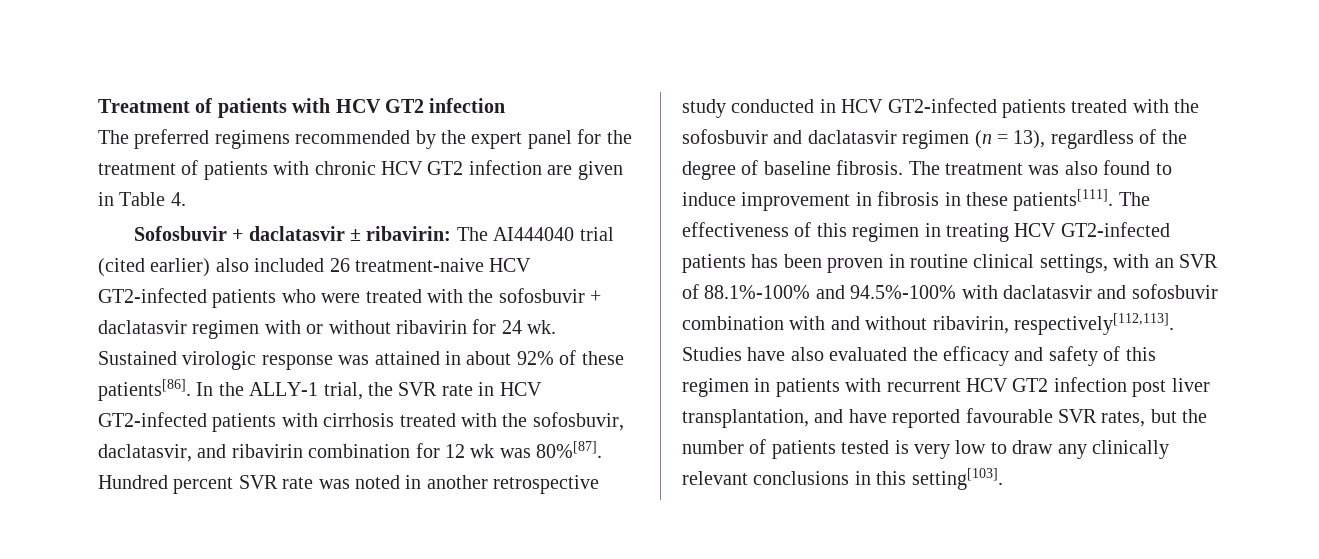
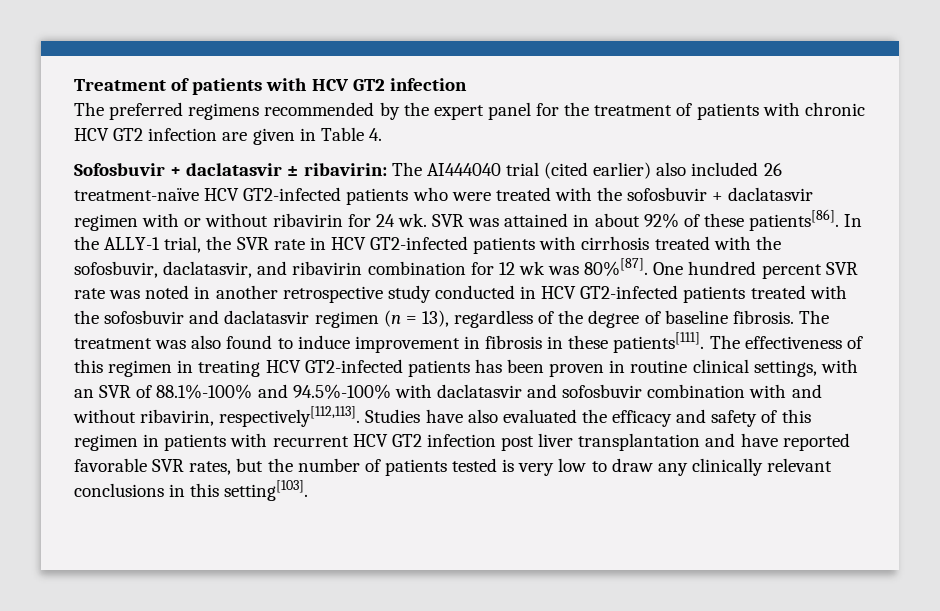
- Sofosbuvir + daclatasvir ± ribavirin: The AI444040 trial (cited earlier) also included 26 treatment-naive HCV GT2-infected patients who were treated with the sofosbuvir + daclatasvir regimen with or without ribavirin for 24 wk.
+ Sofosbuvir + daclatasvir ± ribavirin: The AI444040 trial (cited earlier) also included 26 treatment-naïve HCV GT2-infected patients who were treated with the sofosbuvir + daclatasvir regimen with or without ribavirin for 24 wk.
- Sustained virologic response was attained in about 92% of these patients[86].
+ SVR was attained in about 92% of these patients[86].
- Hundred percent SVR rate was noted in another retrospective study conducted in HCV GT2-infected patients treated with the sofosbuvir and daclatasvir regimen (n = 13), regardless of the degree of baseline fibrosis.
+ One hundred percent SVR rate was noted in another retrospective study conducted in HCV GT2-infected patients treated with the sofosbuvir and daclatasvir regimen (n = 13), regardless of the degree of baseline fibrosis.
- Studies have also evaluated the efficacy and safety of this regimen in patients with recurrent HCV GT2 infection post liver transplantation, and have reported favourable SVR rates, but the number of patients tested is very low to draw any clinically relevant conclusions in this setting[103].
+ Studies have also evaluated the efficacy and safety of this regimen in patients with recurrent HCV GT2 infection post liver transplantation and have reported favorable SVR rates, but the number of patients tested is very low to draw any clinically relevant conclusions in this setting[103].

